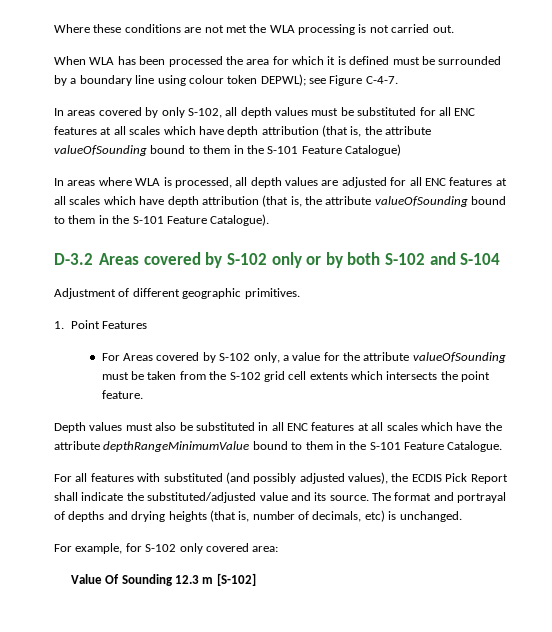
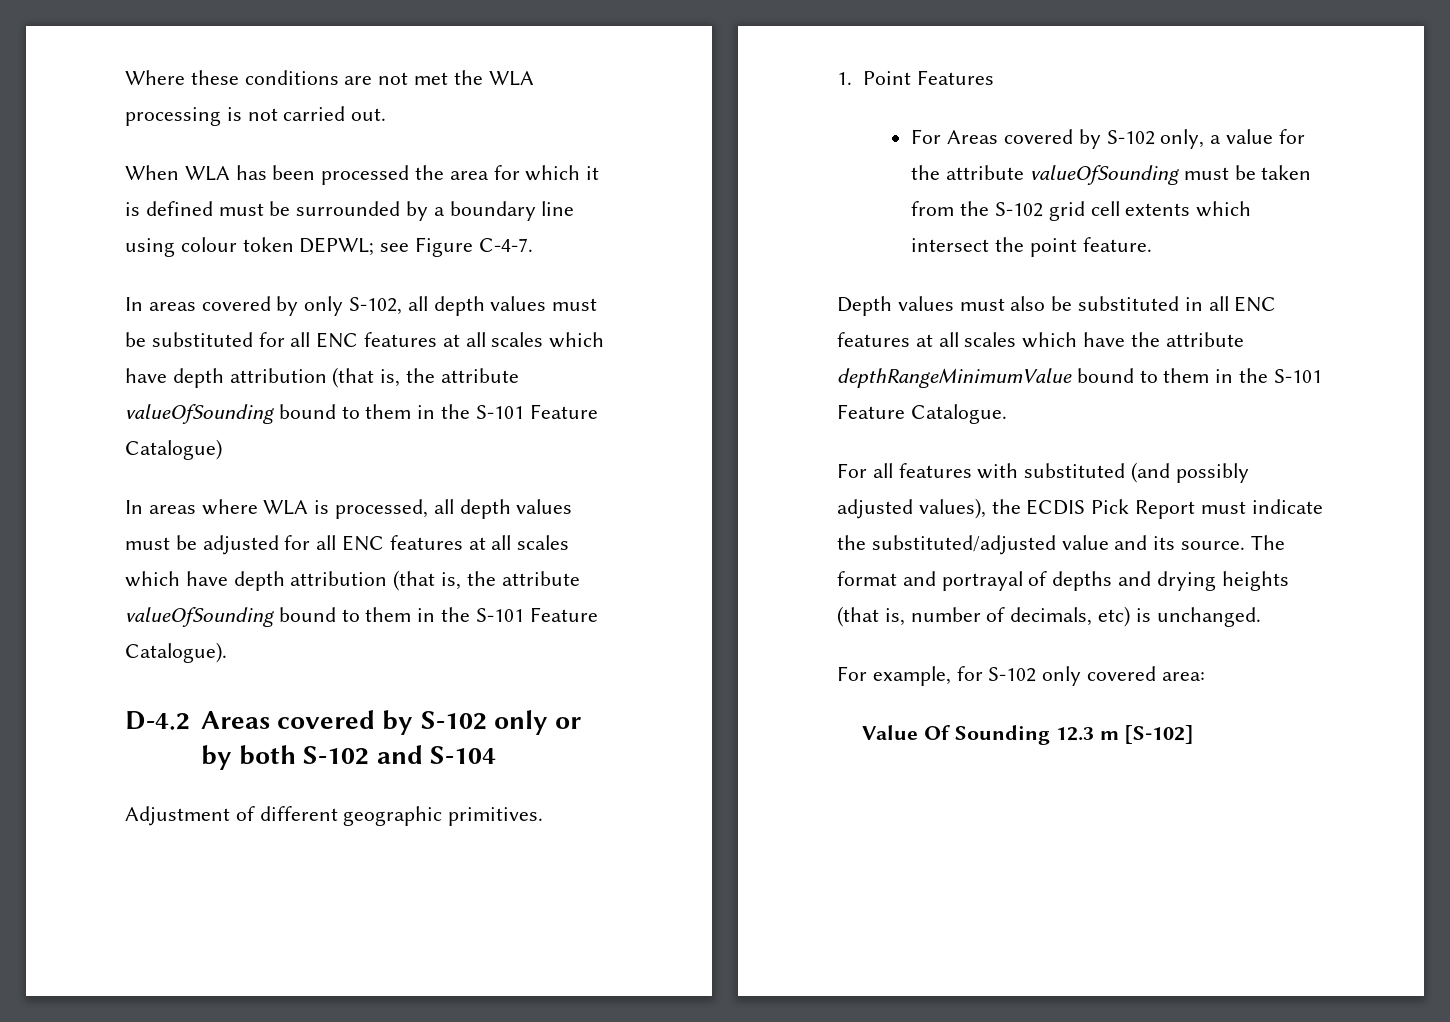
- When WLA has been processed the area for which it is defined must be surrounded by a boundary line using colour token DEPWL); see Figure C-4-7.
+ When WLA has been processed the area for which it is defined must be surrounded by a boundary line using colour token DEPWL; see Figure C-4-7.
- In areas where WLA is processed, all depth values are adjusted for all ENC features at all scales which have depth attribution (that is, the attribute valueOfSounding bound to them in the S-101 Feature Catalogue).
+ In areas where WLA is processed, all depth values must be adjusted for all ENC features at all scales which have depth attribution (that is, the attribute valueOfSounding bound to them in the S-101 Feature Catalogue).
- D-3.2 Areas covered by S-102 only or by both S-102 and S-104
+ D-4.2 Areas covered by S-102 only or by both S-102 and S-104
- For Areas covered by S-102 only, a value for the attribute valueOfSounding must be taken from the S-102 grid cell extents which intersects the point feature.
+ For Areas covered by S-102 only, a value for the attribute valueOfSounding must be taken from the S-102 grid cell extents which intersect the point feature.
- For all features with substituted (and possibly adjusted values), the ECDIS Pick Report shall indicate the substituted/adjusted value and its source.
+ For all features with substituted (and possibly adjusted values), the ECDIS Pick Report must indicate the substituted/adjusted value and its source.

